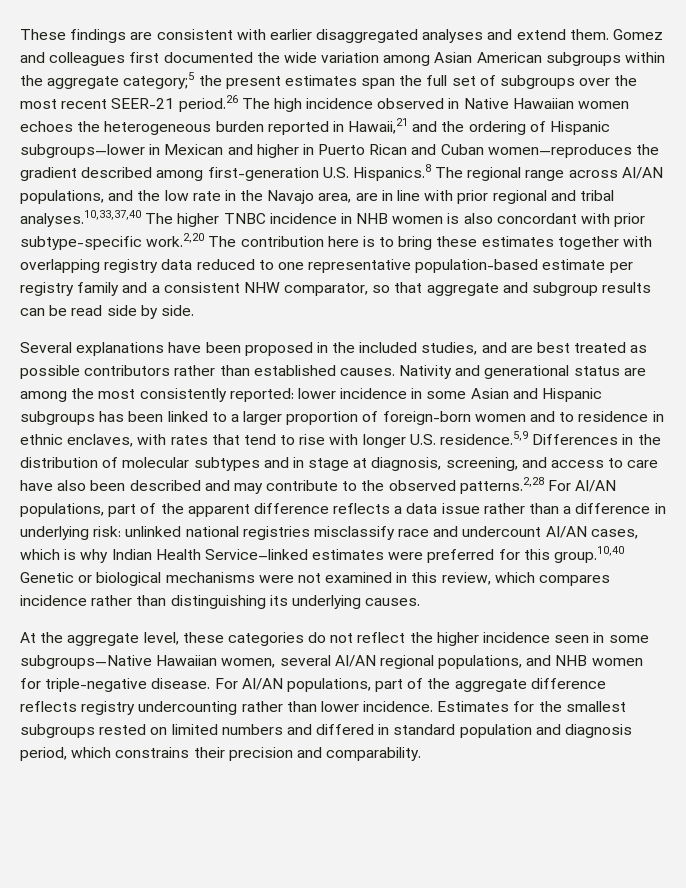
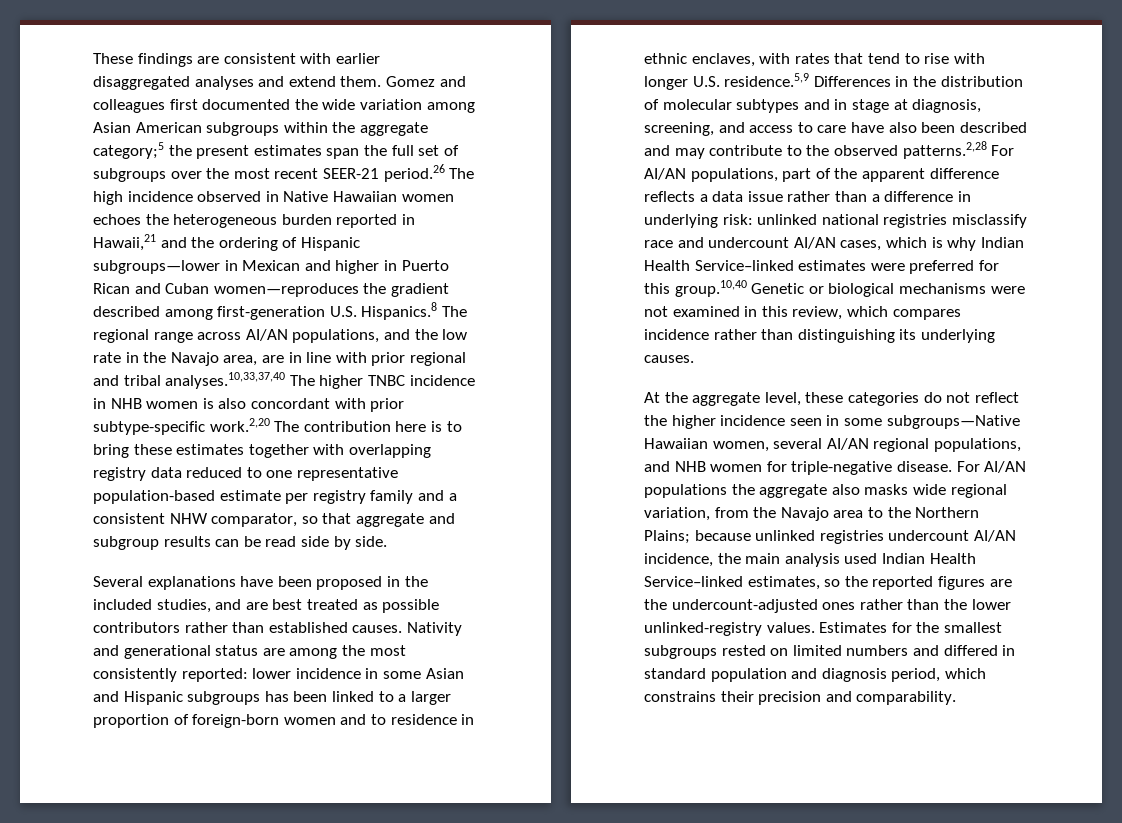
- For AI/AN populations, part of the aggregate difference reflects registry undercounting rather than lower incidence.
+ For AI/AN populations the aggregate also masks wide regional variation, from the Navajo area to the Northern Plains; because unlinked registries undercount AI/AN incidence, the main analysis used Indian Health Service–linked estimates, so the reported figures are the undercount-adjusted ones rather than the lower unlinked-registry values.

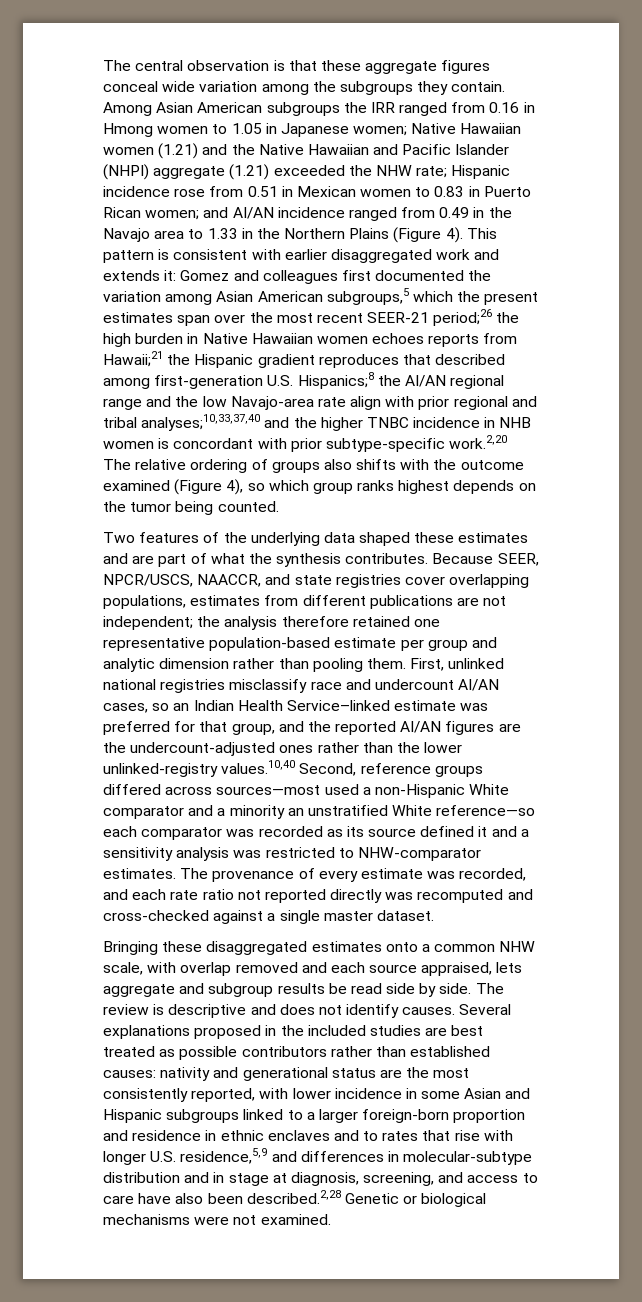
- These findings are consistent with earlier disaggregated analyses and extend them.
+ The central observation is that these aggregate figures conceal wide variation among the subgroups they contain. Among Asian American subgroups the IRR ranged from 0.16 in Hmong women to 1.05 in Japanese women; Native Hawaiian women (1.21) and the Native Hawaiian and Pacific Islander (NHPI) aggregate (1.21) exceeded the NHW rate; Hispanic incidence rose from 0.51 in Mexican women to 0.83 in Puerto Rican women; and AI/AN incidence ranged from 0.49 in the Navajo area to 1.33 in the Northern Plains (Figure 4). This pattern is consistent with earlier disaggregated work and extends it:
- Gomez and colleagues first documented the wide variation among Asian American subgroups within the aggregate category;5 the present estimates span the full set of subgroups over the most recent SEER-21 period.26 The high incidence observed in Native Hawaiian women echoes the heterogeneous burden reported in Hawaii,21 and the ordering of Hispanic subgroups—lower in Mexican and higher in Puerto Rican and Cuban women—reproduces the gradient described among first-generation U.S. Hispanics.8 The regional range across AI/AN populations, and the low rate in the Navajo area, are in line with prior regional and tribal analyses.10,33,37,40 The higher TNBC incidence in NHB women is also concordant with prior subtype-specific work.2,20 The contribution here is to bring these estimates together with overlapping registry data reduced to one representative population-based estimate per registry family and a consistent NHW comparator, so that aggregate and subgroup results can be read side by side.
- Several explanations have been proposed in the included studies, and are best treated as possible contributors rather than established causes. Nativity and generational status are among the most consistently reported: lower incidence in some Asian and Hispanic subgroups has been linked to a larger proportion of foreign-born women and to residence in ethnic enclaves, with rates that tend to rise with longer U.S. residence.5,9 Differences in the distribution of molecular subtypes and in stage at diagnosis, screening, and access to care have also been described and may contribute to the observed patterns.2,28 For AI/AN populations, part of the apparent difference reflects a data issue rather than a difference in underlying risk: unlinked national registries misclassify race and undercount AI/AN cases, which is why Indian Health Service–linked estimates were preferred for this group.10,40 Genetic or biological mechanisms were not examined in this review, which compares incidence rather than distinguishing its underlying causes.
- At the aggregate level, these categories do not reflect the higher incidence seen in some subgroups—Native Hawaiian women, several AI/AN regional populations, and NHB women for triple-negative disease. For AI/AN populations the aggregate also masks wide regional variation, from the Navajo area to the Northern Plains; because unlinked registries undercount AI/AN incidence, the main analysis used Indian Health Service–linked estimates, so the reported figures are the undercount-adjusted ones rather than the lower unlinked-registry values. Estimates for the smallest subgroups rested on limited numbers and differed in standard population and diagnosis period, which constrains their precision and comparability.
+ Gomez and colleagues first documented the variation among Asian American subgroups,5 which the present estimates span over the most recent SEER-21 period;26 the high burden in Native Hawaiian women echoes reports from Hawaii;21 the Hispanic gradient reproduces that described among first-generation U.S. Hispanics;8 the AI/AN regional range and the low Navajo-area rate align with prior regional and tribal analyses;10,33,37,40 and the higher TNBC incidence in NHB women is concordant with prior subtype-specific work.2,20 The relative ordering of groups also shifts with the outcome examined (Figure 4), so which group ranks highest depends on the tumor being counted.
+ Two features of the underlying data shaped these estimates and are part of what the synthesis contributes. Because SEER, NPCR/USCS, NAACCR, and state registries cover overlapping populations, estimates from different publications are not independent; the analysis therefore retained one representative population-based estimate per group and analytic dimension rather than pooling them. First, unlinked national registries misclassify race and undercount AI/AN cases, so an Indian Health Service–linked estimate was preferred for that group, and the reported AI/AN figures are the undercount-adjusted ones rather than the lower unlinked-registry values.10,40 Second, reference groups differed across sources—most used a non-Hispanic White comparator and a minority an unstratified White reference—so each comparator was recorded as its source defined it and a sensitivity analysis was restricted to NHW-comparator estimates. The provenance of every estimate was recorded, and each rate ratio not reported directly was recomputed and cross-checked against a single master dataset.
+ Bringing these disaggregated estimates onto a common NHW scale, with overlap removed and each source appraised, lets aggregate and subgroup results be read side by side. The review is descriptive and does not identify causes. Several explanations proposed in the included studies are best treated as possible contributors rather than established causes: nativity and generational status are the most consistently reported, with lower incidence in some Asian and Hispanic subgroups linked to a larger foreign-born proportion and residence in ethnic enclaves and to rates that rise with longer U.S. residence,5,9 and differences in molecular-subtype distribution and in stage at diagnosis, screening, and access to care have also been described.2,28 Genetic or biological mechanisms were not examined.

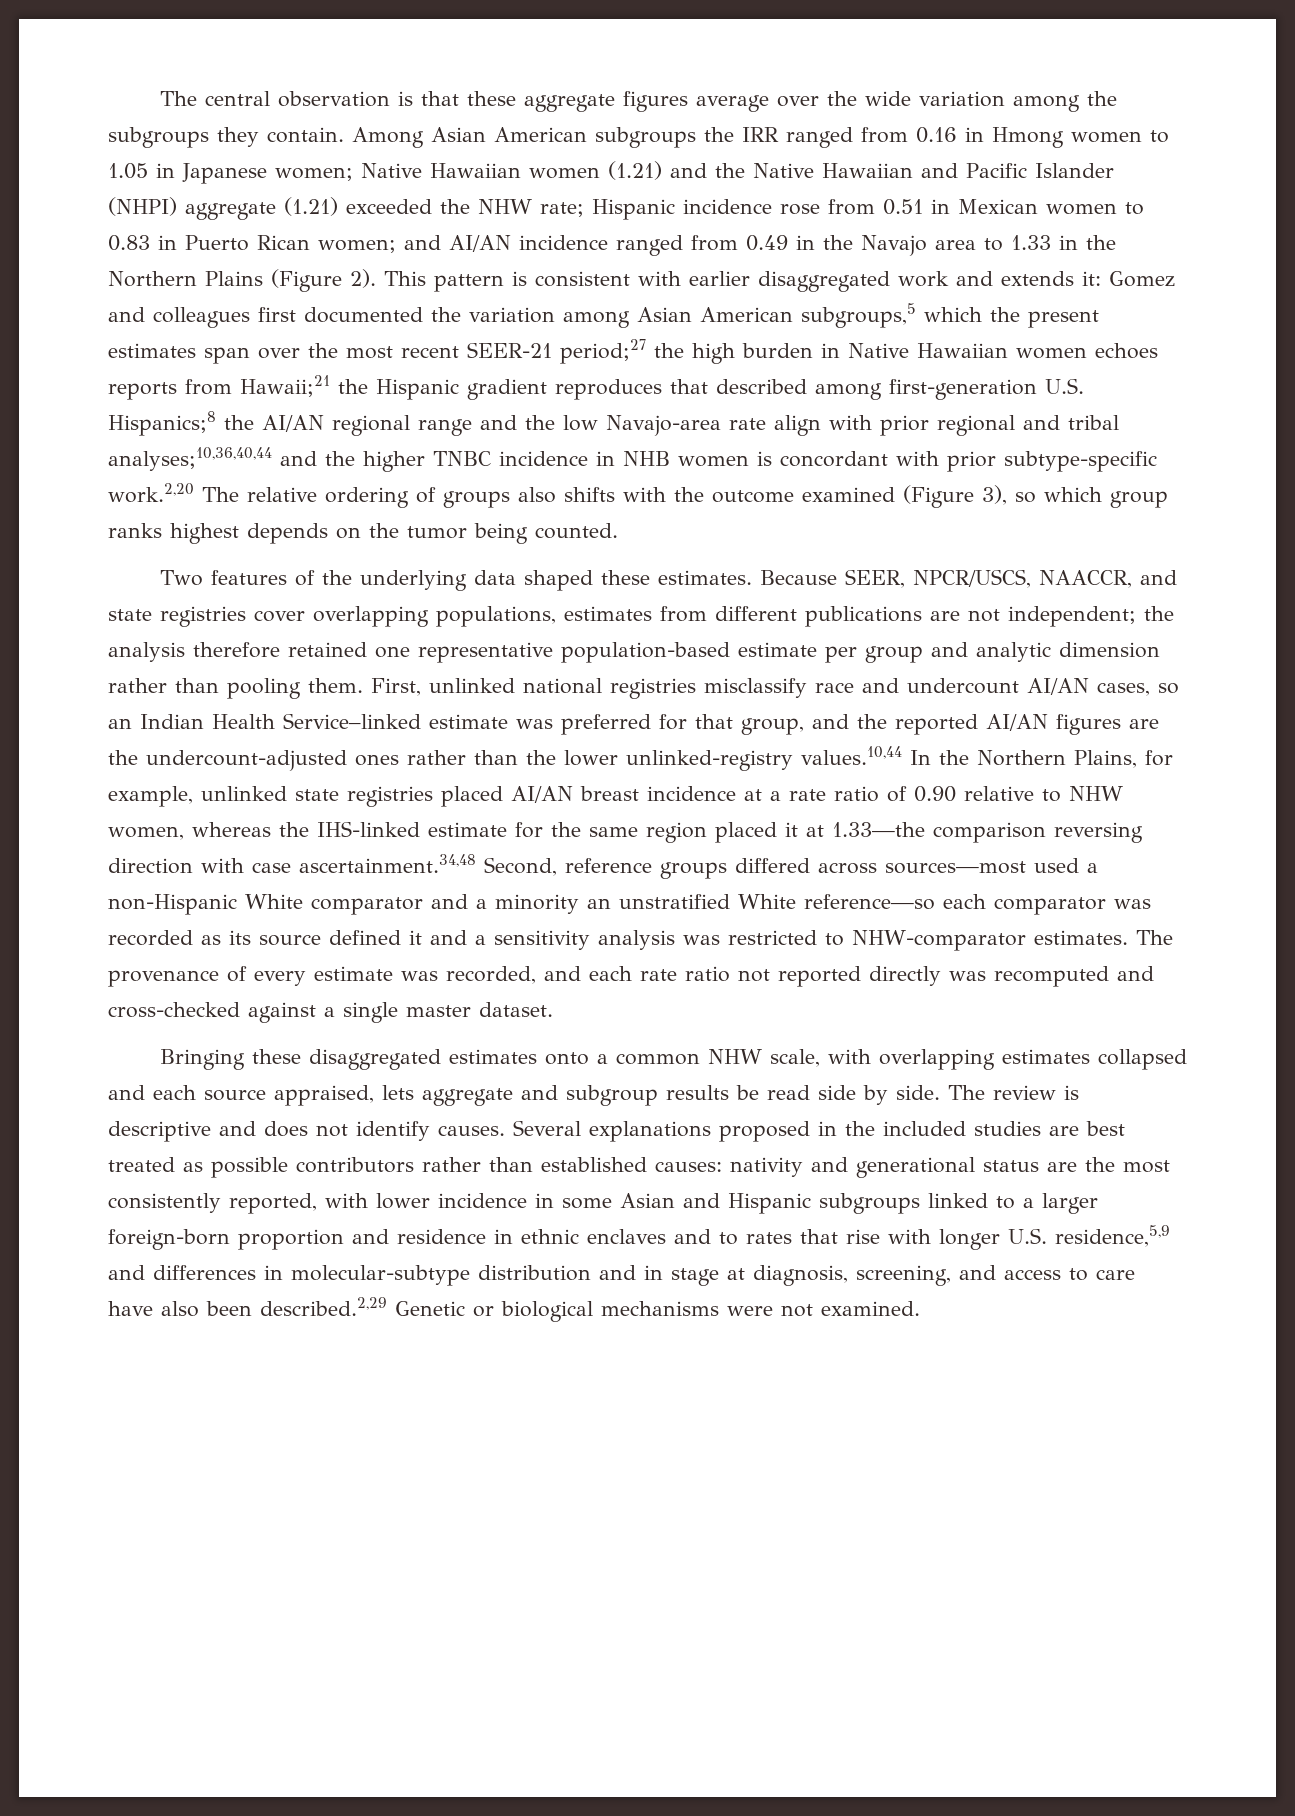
- The central observation is that these aggregate figures conceal wide variation among the subgroups they contain.
+ The central observation is that these aggregate figures average over the wide variation among the subgroups they contain.
- and AI/AN incidence ranged from 0.49 in the Navajo area to 1.33 in the Northern Plains (Figure 4).
+ and AI/AN incidence ranged from 0.49 in the Navajo area to 1.33 in the Northern Plains (Figure 2).
- Gomez and colleagues first documented the variation among Asian American subgroups,5 which the present estimates span over the most recent SEER-21 period;26 the high burden in Native Hawaiian women echoes reports from Hawaii;21 the Hispanic gradient reproduces that described among first-generation U.S. Hispanics;8 the AI/AN regional range and the low Navajo-area rate align with prior regional and tribal analyses;10,33,37,40 and the higher TNBC incidence in NHB women is concordant with prior subtype-specific work.2,20 The relative ordering of groups also shifts with the outcome examined (Figure 4), so which group ranks highest depends on the tumor being counted.
+ Gomez and colleagues first documented the variation among Asian American subgroups,5 which the present estimates span over the most recent SEER-21 period;27 the high burden in Native Hawaiian women echoes reports from Hawaii;21 the Hispanic gradient reproduces that described among first-generation U.S. Hispanics;8 the AI/AN regional range and the low Navajo-area rate align with prior regional and tribal analyses;10,36,40,44 and the higher TNBC incidence in NHB women is concordant with prior subtype-specific work.2,20 The relative ordering of groups also shifts with the outcome examined (Figure 3), so which group ranks highest depends on the tumor being counted.
- Two features of the underlying data shaped these estimates and are part of what the synthesis contributes.
+ Two features of the underlying data shaped these estimates.
- First, unlinked national registries misclassify race and undercount AI/AN cases, so an Indian Health Service–linked estimate was preferred for that group, and the reported AI/AN figures are the undercount-adjusted ones rather than the lower unlinked-registry values.10,40 Second, reference groups differed across sources—most used a non-Hispanic White comparator and a minority an unstratified White reference—so each comparator was recorded as its source defined it and a sensitivity analysis was restricted to NHW-comparator estimates.
+ First, unlinked national registries misclassify race and undercount AI/AN cases, so an Indian Health Service–linked estimate was preferred for that group, and the reported AI/AN figures are the undercount-adjusted ones rather than the lower unlinked-registry values.10,44 In the Northern Plains, for example, unlinked state registries placed AI/AN breast incidence at a rate ratio of 0.90 relative to NHW women, whereas the IHS-linked estimate for the same region placed it at 1.33—the comparison reversing direction with case ascertainment.34,48 Second, reference groups differed across sources—most used a non-Hispanic White comparator and a minority an unstratified White reference—so each comparator was recorded as its source defined it and a sensitivity analysis was restricted to NHW-comparator estimates.
- Bringing these disaggregated estimates onto a common NHW scale, with overlap removed and each source appraised, lets aggregate and subgroup results be read side by side.
+ Bringing these disaggregated estimates onto a common NHW scale, with overlapping estimates collapsed and each source appraised, lets aggregate and subgroup results be read side by side.
- nativity and generational status are the most consistently reported, with lower incidence in some Asian and Hispanic subgroups linked to a larger foreign-born proportion and residence in ethnic enclaves and to rates that rise with longer U.S. residence,5,9 and differences in molecular-subtype distribution and in stage at diagnosis, screening, and access to care have also been described.2,28 Genetic or biological mechanisms were not examined.
+ nativity and generational status are the most consistently reported, with lower incidence in some Asian and Hispanic subgroups linked to a larger foreign-born proportion and residence in ethnic enclaves and to rates that rise with longer U.S. residence,5,9 and differences in molecular-subtype distribution and in stage at diagnosis, screening, and access to care have also been described.2,29 Genetic or biological mechanisms were not examined.

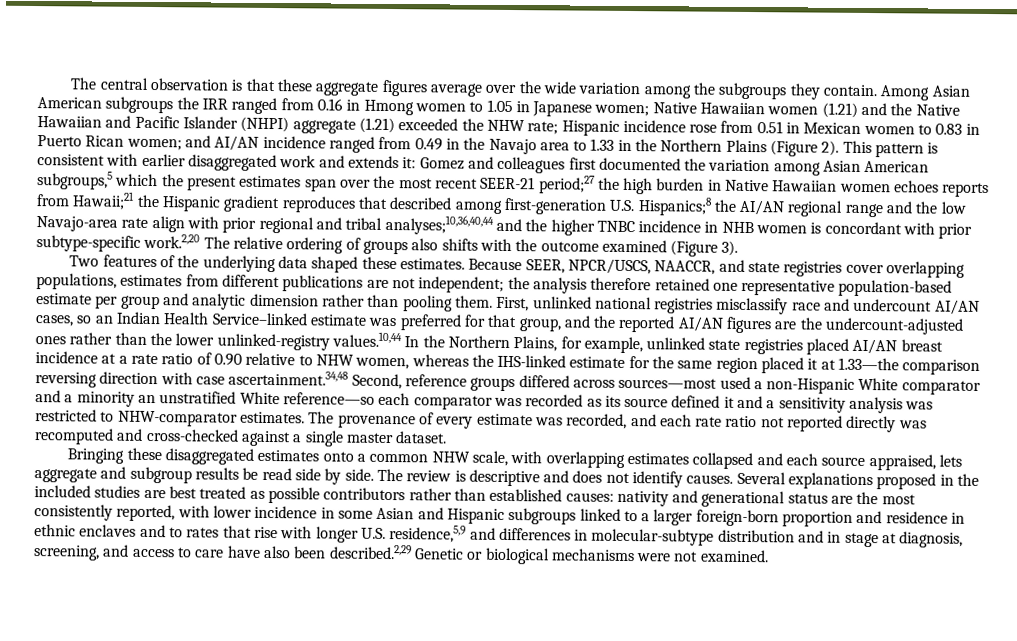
- Gomez and colleagues first documented the variation among Asian American subgroups,5 which the present estimates span over the most recent SEER-21 period;27 the high burden in Native Hawaiian women echoes reports from Hawaii;21 the Hispanic gradient reproduces that described among first-generation U.S. Hispanics;8 the AI/AN regional range and the low Navajo-area rate align with prior regional and tribal analyses;10,36,40,44 and the higher TNBC incidence in NHB women is concordant with prior subtype-specific work.2,20 The relative ordering of groups also shifts with the outcome examined (Figure 3), so which group ranks highest depends on the tumor being counted.
+ Gomez and colleagues first documented the variation among Asian American subgroups,5 which the present estimates span over the most recent SEER-21 period;27 the high burden in Native Hawaiian women echoes reports from Hawaii;21 the Hispanic gradient reproduces that described among first-generation U.S. Hispanics;8 the AI/AN regional range and the low Navajo-area rate align with prior regional and tribal analyses;10,36,40,44 and the higher TNBC incidence in NHB women is concordant with prior subtype-specific work.2,20 The relative ordering of groups also shifts with the outcome examined (Figure 3).

